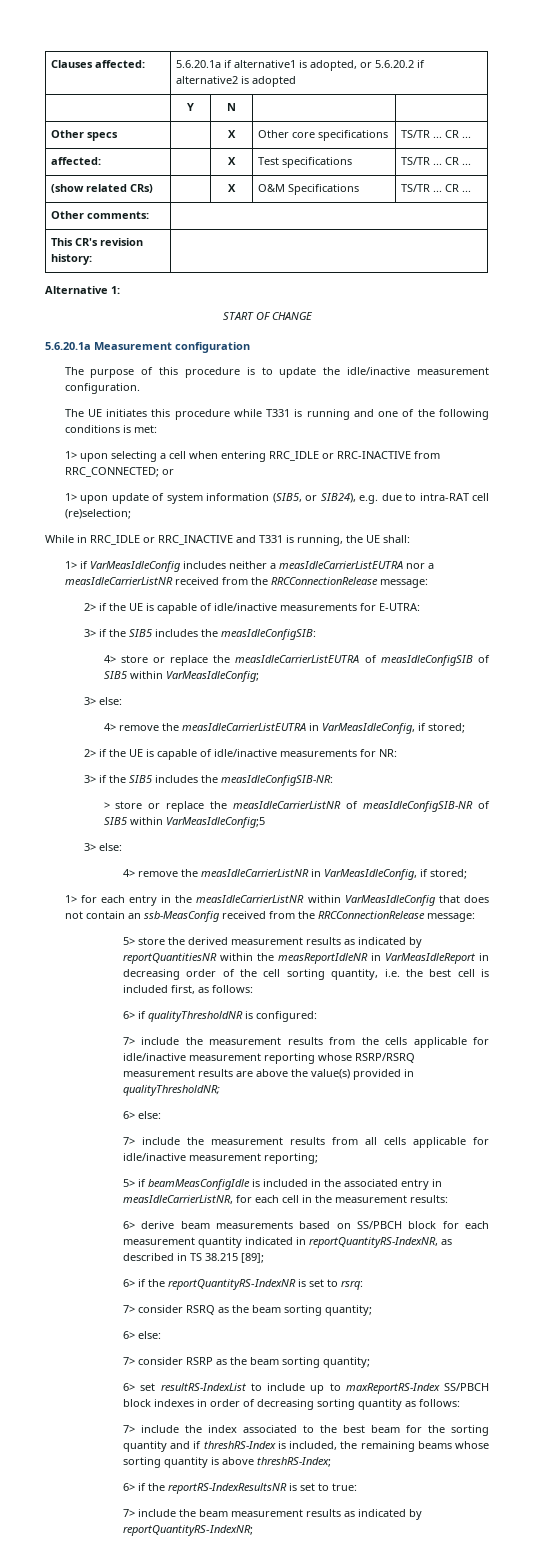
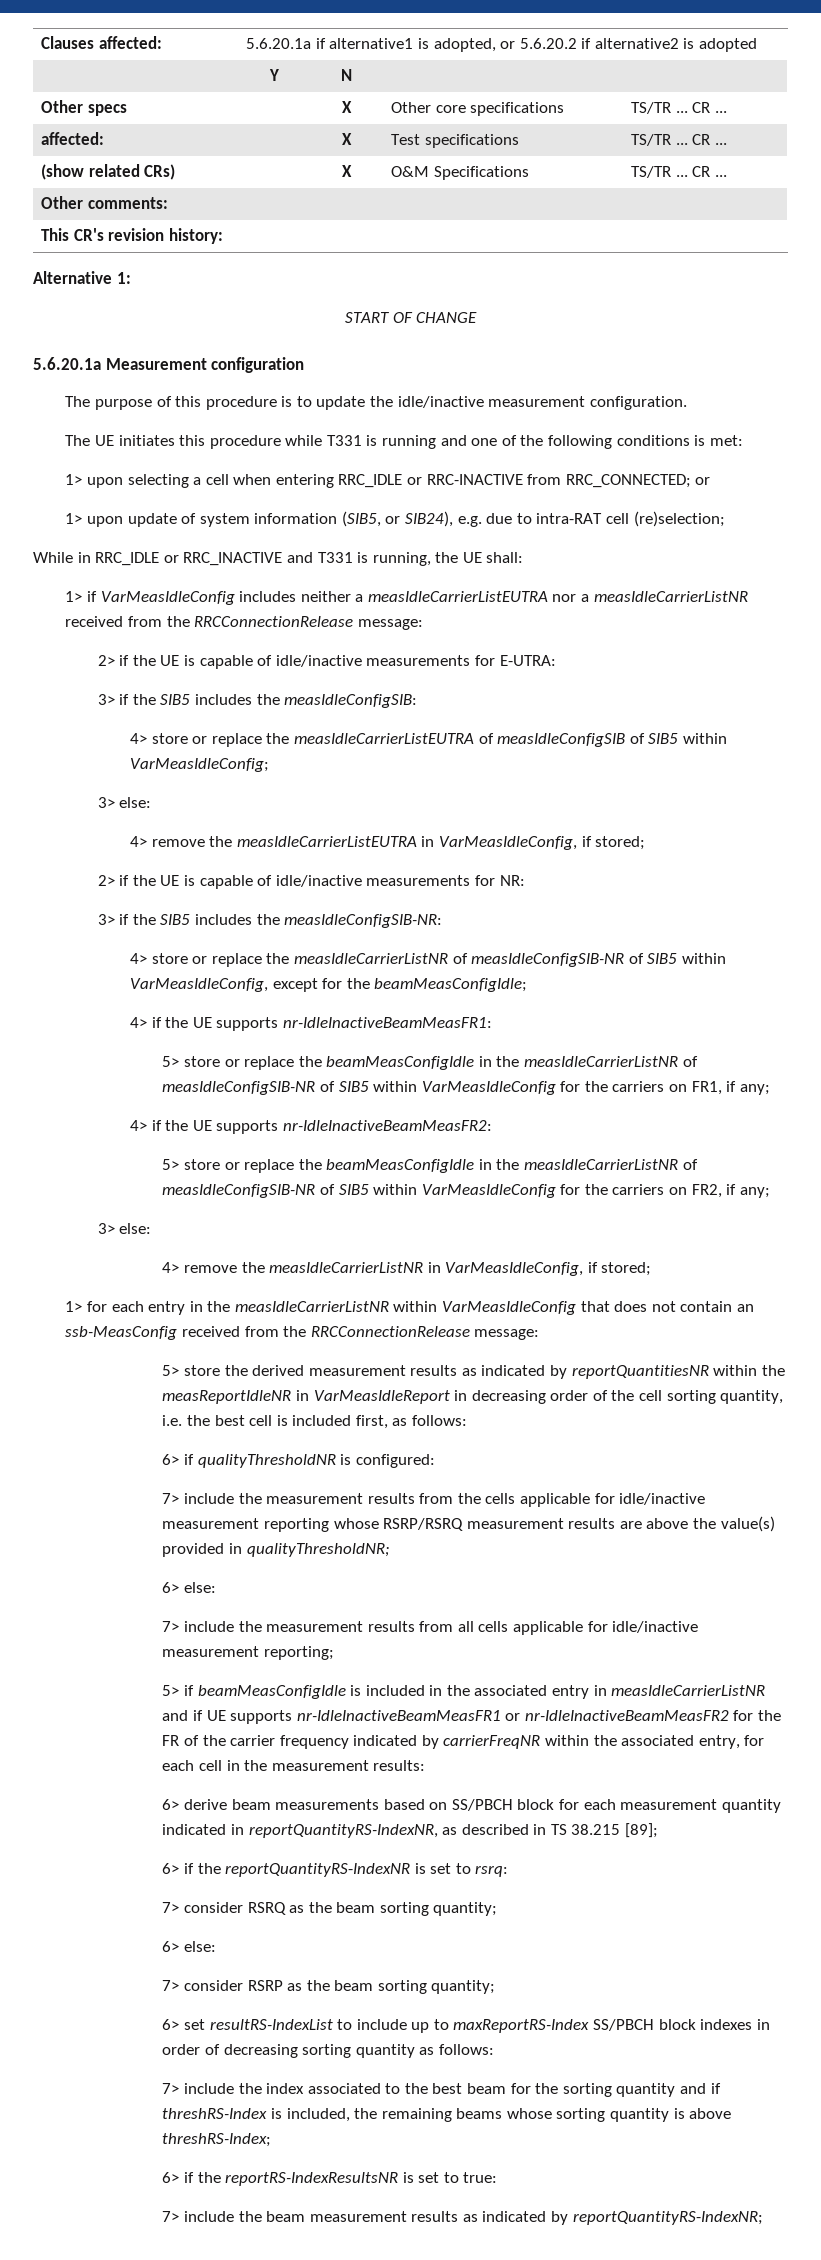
- > store or replace the measIdleCarrierListNR of measIdleConfigSIB-NR of SIB5 within VarMeasIdleConfig;5
+ 4> store or replace the measIdleCarrierListNR of measIdleConfigSIB-NR of SIB5 within VarMeasIdleConfig, except for the beamMeasConfigIdle;
+ 4> if the UE supports nr-IdleInactiveBeamMeasFR1:
+ 5> store or replace the beamMeasConfigIdle in the measIdleCarrierListNR of measIdleConfigSIB-NR of SIB5 within VarMeasIdleConfig for the carriers on FR1, if any;
+ 4> if the UE supports nr-IdleInactiveBeamMeasFR2:
+ 5> store or replace the beamMeasConfigIdle in the measIdleCarrierListNR of measIdleConfigSIB-NR of SIB5 within VarMeasIdleConfig for the carriers on FR2, if any;
- 5> if beamMeasConfigIdle is included in the associated entry in measIdleCarrierListNR, for each cell in the measurement results:
+ 5> if beamMeasConfigIdle is included in the associated entry in measIdleCarrierListNR and if UE supports nr-IdleInactiveBeamMeasFR1 or nr-IdleInactiveBeamMeasFR2 for the FR of the carrier frequency indicated by carrierFreqNR within the associated entry, for each cell in the measurement results:

